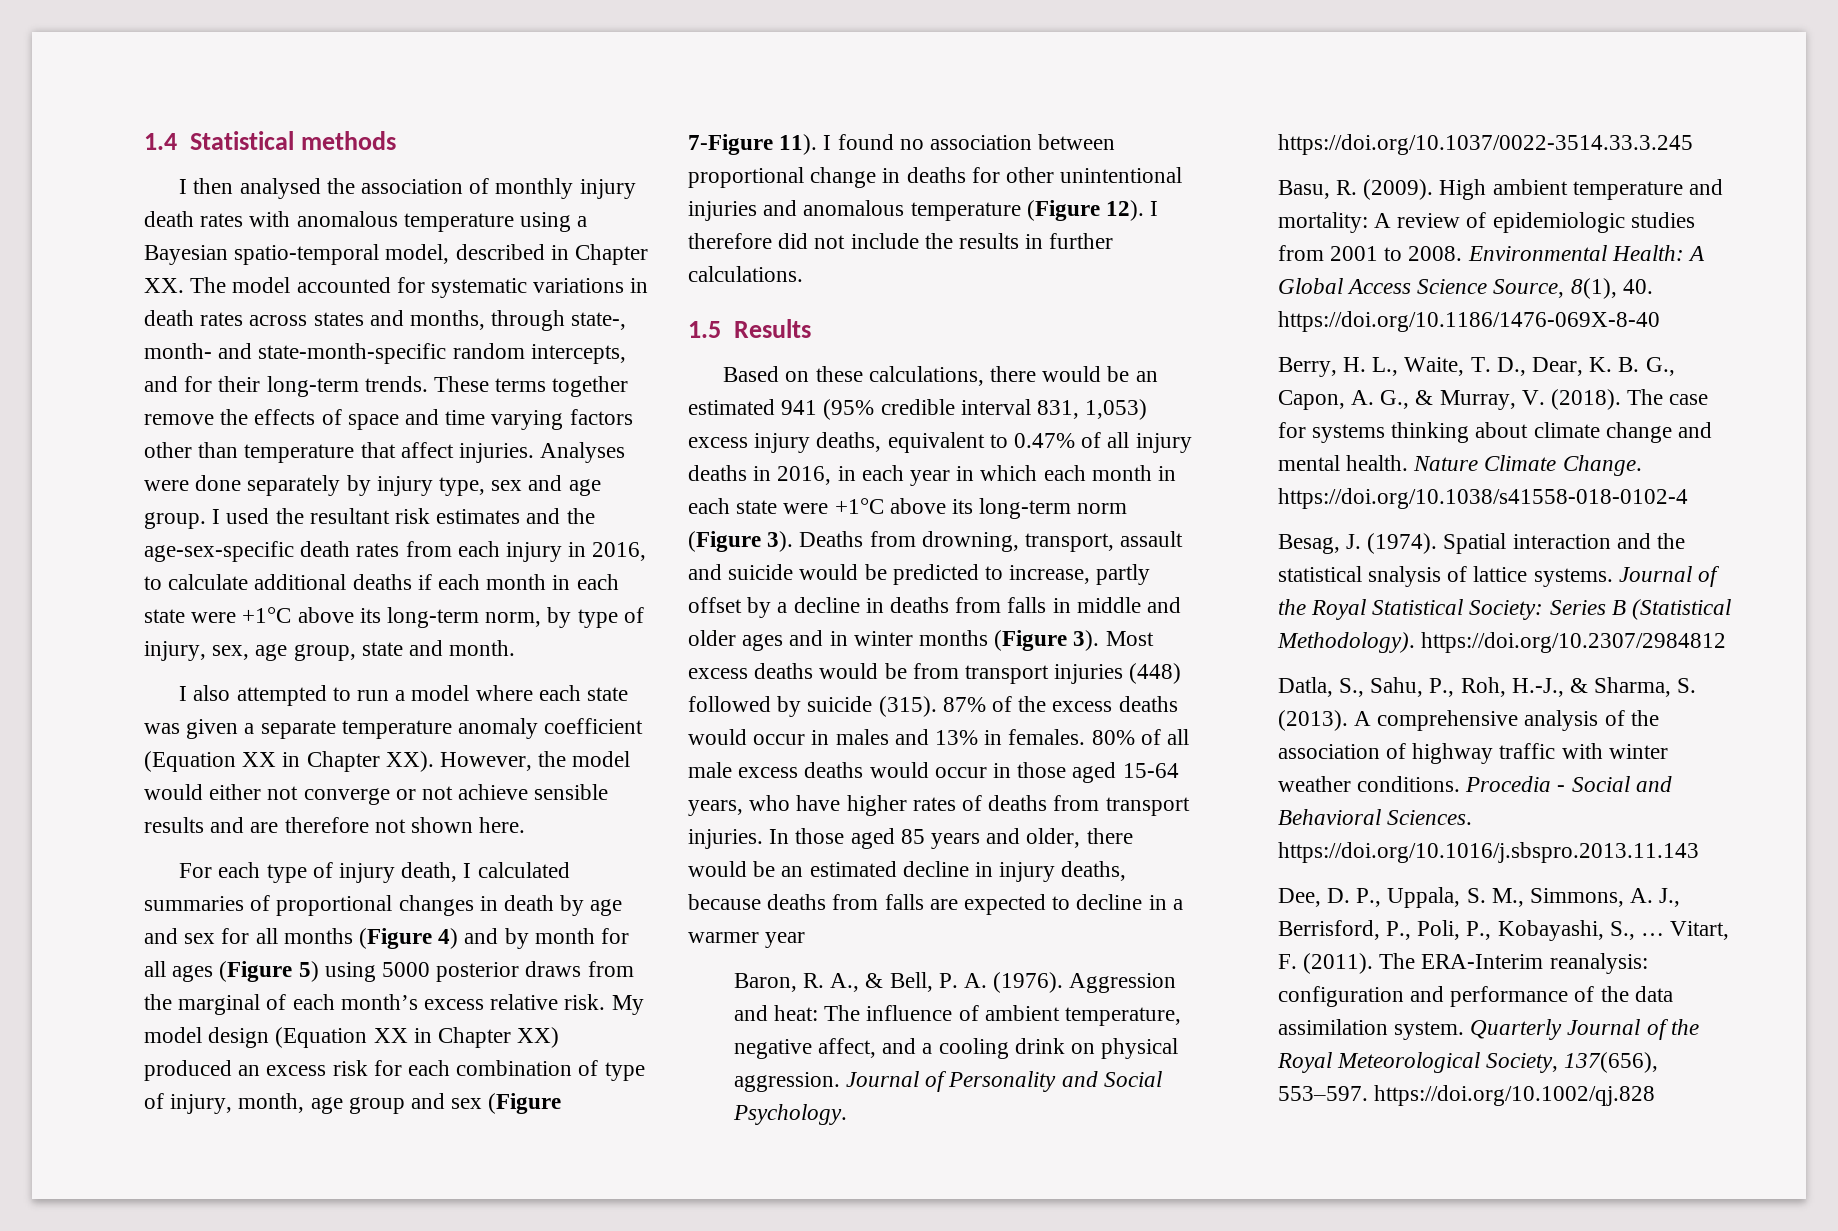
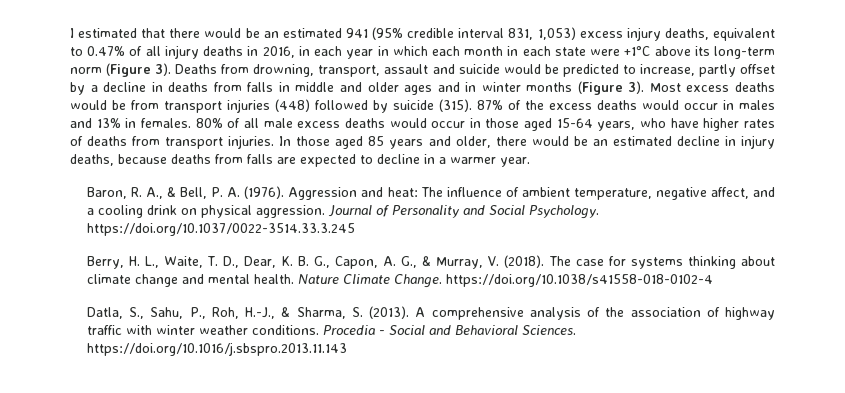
- 1.4 Statistical methods
- I then analysed the association of monthly injury death rates with anomalous temperature using a Bayesian spatio-temporal model, described in Chapter XX. The model accounted for systematic variations in death rates across states and months, through state-, month- and state-month-specific random intercepts, and for their long-term trends. These terms together remove the effects of space and time varying factors other than temperature that affect injuries. Analyses were done separately by injury type, sex and age group. I used the resultant risk estimates and the age-sex-specific death rates from each injury in 2016, to calculate additional deaths if each month in each state were +1°C above its long-term norm, by type of injury, sex, age group, state and month.
- I also attempted to run a model where each state was given a separate temperature anomaly coefficient (Equation XX in Chapter XX). However, the model would either not converge or not achieve sensible results and are therefore not shown here.
- For each type of injury death, I calculated summaries of proportional changes in death by age and sex for all months (Figure 4) and by month for all ages (Figure 5) using 5000 posterior draws from the marginal of each month’s excess relative risk. My model design (Equation XX in Chapter XX) produced an excess risk for each combination of type of injury, month, age group and sex (Figure 7-Figure 11). I found no association between proportional change in deaths for other unintentional injuries and anomalous temperature (Figure 12). I therefore did not include the results in further calculations.
- 1.5 Results
- Based on these calculations, there would be an estimated 941 (95% credible interval 831, 1,053) excess injury deaths, equivalent to 0.47% of all injury deaths in 2016, in each year in which each month in each state were +1°C above its long-term norm (Figure 3).
+ I estimated that there would be an estimated 941 (95% credible interval 831, 1,053) excess injury deaths, equivalent to 0.47% of all injury deaths in 2016, in each year in which each month in each state were +1°C above its long-term norm (Figure 3).
- In those aged 85 years and older, there would be an estimated decline in injury deaths, because deaths from falls are expected to decline in a warmer year
+ In those aged 85 years and older, there would be an estimated decline in injury deaths, because deaths from falls are expected to decline in a warmer year.
- Basu, R. (2009). High ambient temperature and mortality: A review of epidemiologic studies from 2001 to 2008. Environmental Health: A Global Access Science Source, 8(1), 40. https://doi.org/10.1186/1476-069X-8-40
- Besag, J. (1974). Spatial interaction and the statistical snalysis of lattice systems. Journal of the Royal Statistical Society: Series B (Statistical Methodology). https://doi.org/10.2307/2984812
- Dee, D. P., Uppala, S. M., Simmons, A. J., Berrisford, P., Poli, P., Kobayashi, S., … Vitart, F. (2011). The ERA-Interim reanalysis: configuration and performance of the data assimilation system. Quarterly Journal of the Royal Meteorological Society, 137(656), 553–597. https://doi.org/10.1002/qj.828

